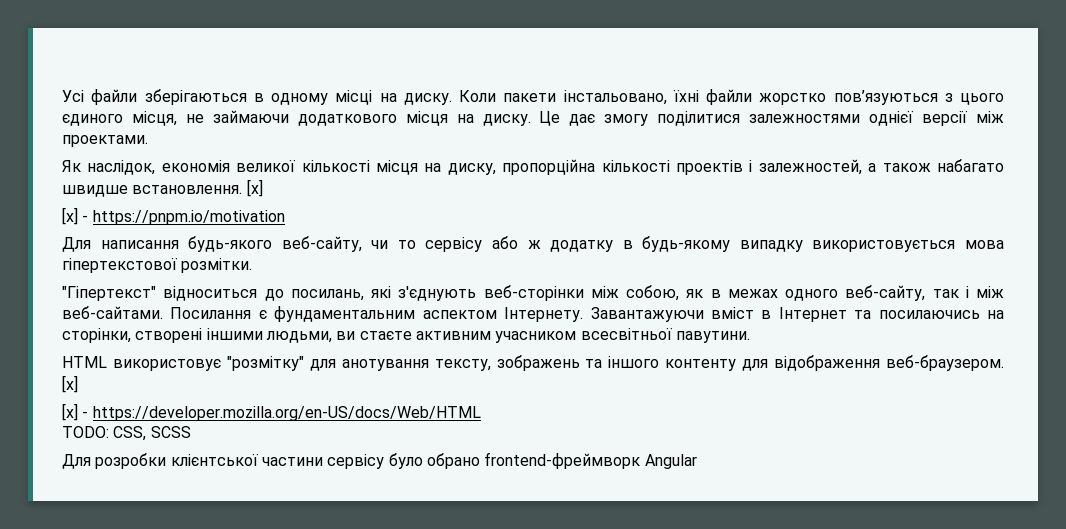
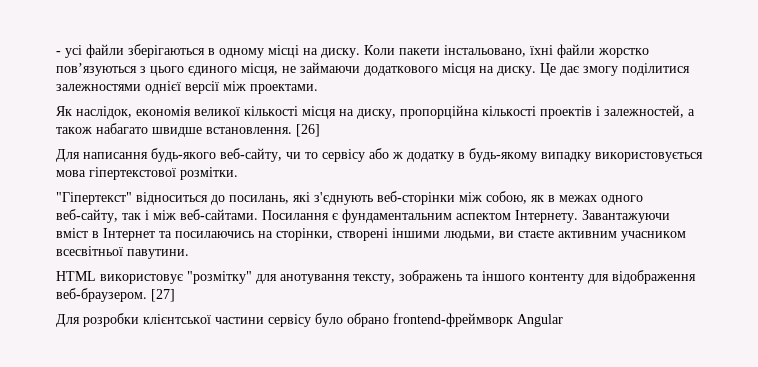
- Усі файли зберігаються в одному місці на диску.
+ - усі файли зберігаються в одному місці на диску.
- Як наслідок, економія великої кількості місця на диску, пропорційна кількості проектів і залежностей, а також набагато швидше встановлення. [x]
- [x] - https://pnpm.io/motivation
+ Як наслідок, економія великої кількості місця на диску, пропорційна кількості проектів і залежностей, а також набагато швидше встановлення. [26]
- HTML використовує "розмітку" для анотування тексту, зображень та іншого контенту для відображення веб-браузером. [x]
- [x] - https://developer.mozilla.org/en-US/docs/Web/HTML
- TODO: CSS, SCSS
+ HTML використовує "розмітку" для анотування тексту, зображень та іншого контенту для відображення веб-браузером. [27]

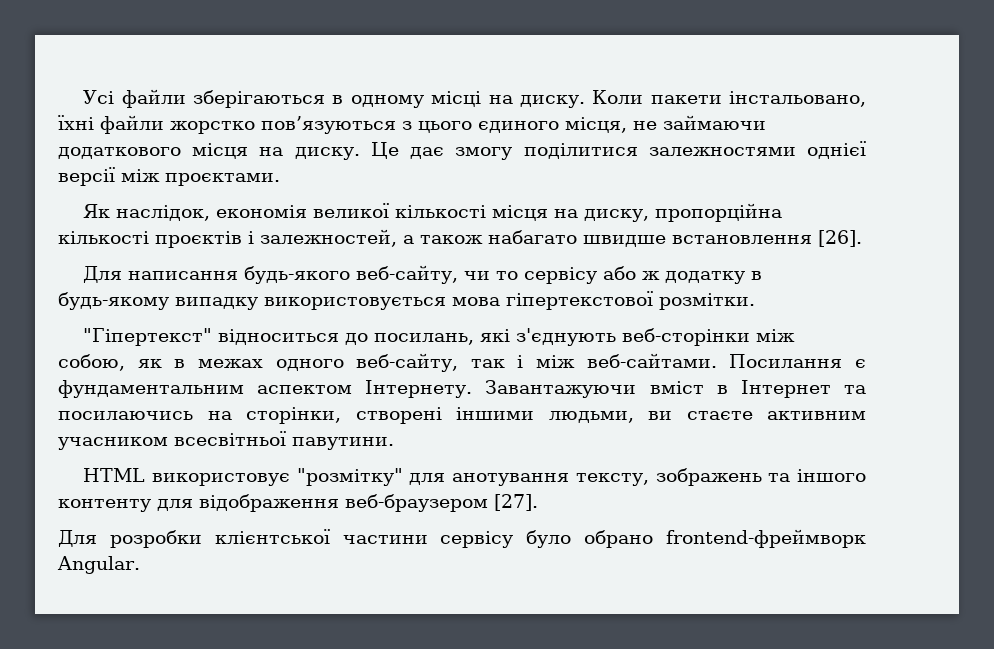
- - усі файли зберігаються в одному місці на диску.
+ Усі файли зберігаються в одному місці на диску.
- Це дає змогу поділитися залежностями однієї версії між проектами.
+ Це дає змогу поділитися залежностями однієї версії між проєктами.
- Як наслідок, економія великої кількості місця на диску, пропорційна кількості проектів і залежностей, а також набагато швидше встановлення. [26]
+ Як наслідок, економія великої кількості місця на диску, пропорційна кількості проєктів і залежностей, а також набагато швидше встановлення [26].
- HTML використовує "розмітку" для анотування тексту, зображень та іншого контенту для відображення веб-браузером. [27]
+ HTML використовує "розмітку" для анотування тексту, зображень та іншого контенту для відображення веб-браузером [27].
- Для розробки клієнтської частини сервісу було обрано frontend-фреймворк Angular
+ Для розробки клієнтської частини сервісу було обрано frontend-фреймворк Angular.

